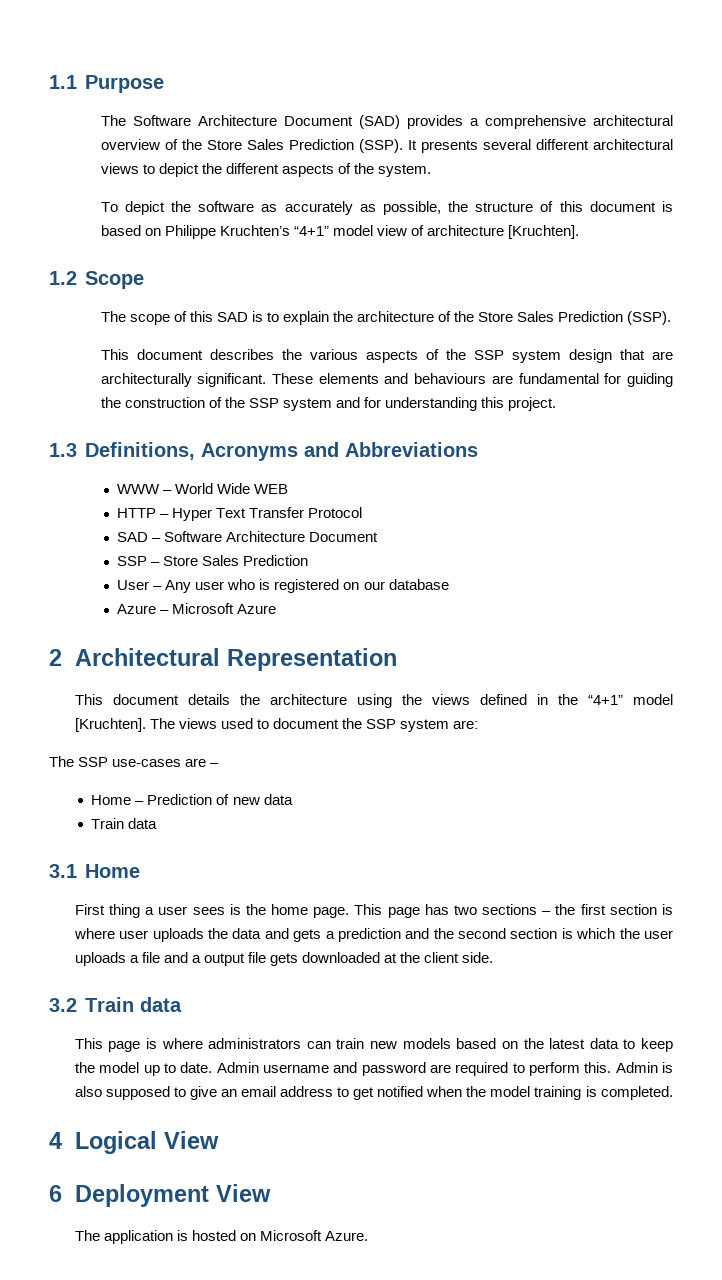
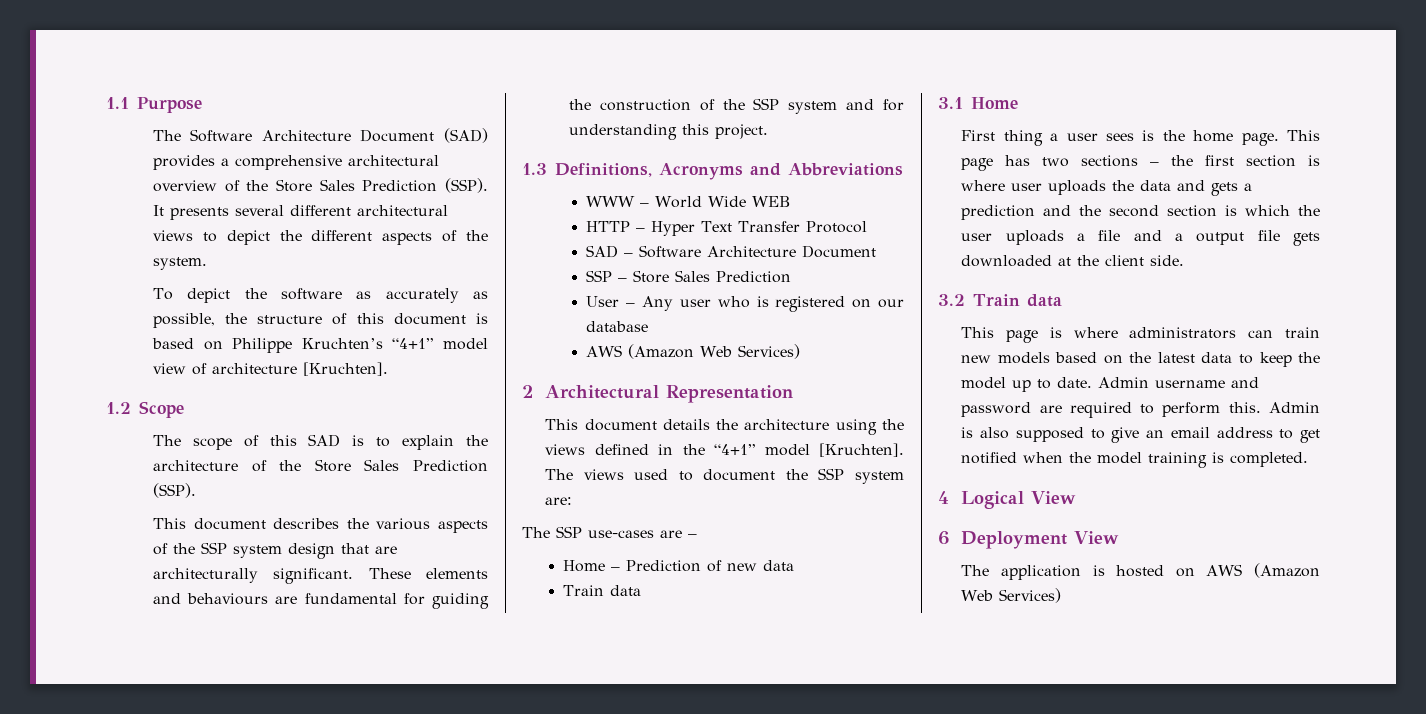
  User – Any user who is registered on our database
- Azure – Microsoft Azure
+ AWS (Amazon Web Services)
- The application is hosted on Microsoft Azure.
+ The application is hosted on AWS (Amazon Web Services)

